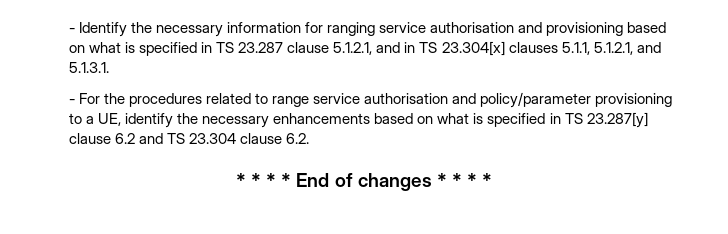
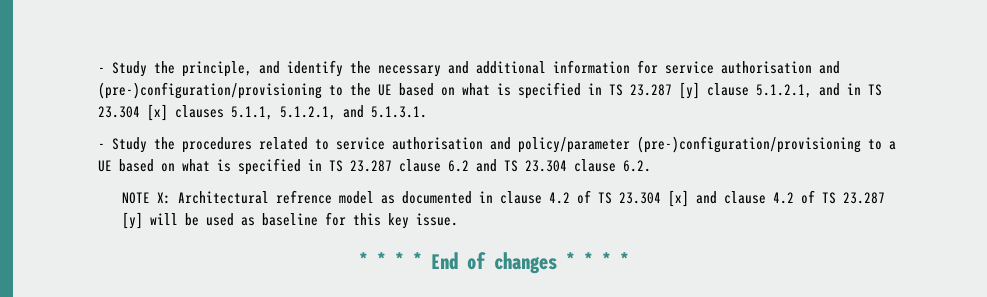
- - Identify the necessary information for ranging service authorisation and provisioning based on what is specified in TS 23.287 clause 5.1.2.1, and in TS 23.304[x] clauses 5.1.1, 5.1.2.1, and 5.1.3.1.
- - For the procedures related to range service authorisation and policy/parameter provisioning to a UE, identify the necessary enhancements based on what is specified in TS 23.287[y] clause 6.2 and TS 23.304 clause 6.2.
+ - Study the principle, and identify the necessary and additional information for service authorisation and (pre-)configuration/provisioning to the UE based on what is specified in TS 23.287 [y] clause 5.1.2.1, and in TS 23.304 [x] clauses 5.1.1, 5.1.2.1, and 5.1.3.1.
+ - Study the procedures related to service authorisation and policy/parameter (pre-)configuration/provisioning to a UE based on what is specified in TS 23.287 clause 6.2 and TS 23.304 clause 6.2.
+ NOTE X: Architectural refrence model as documented in clause 4.2 of TS 23.304 [x] and clause 4.2 of TS 23.287 [y] will be used as baseline for this key issue.

